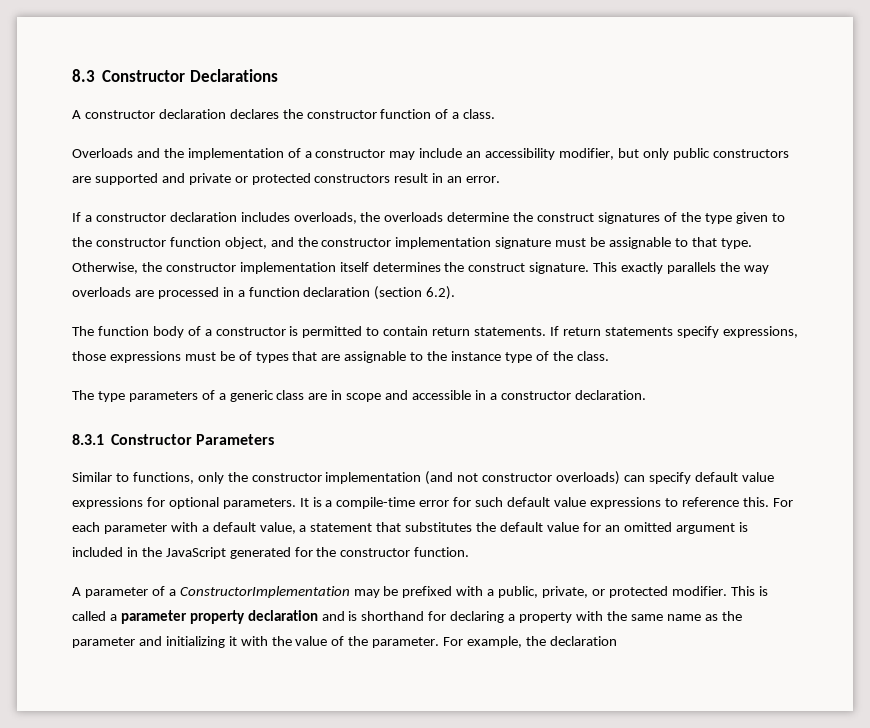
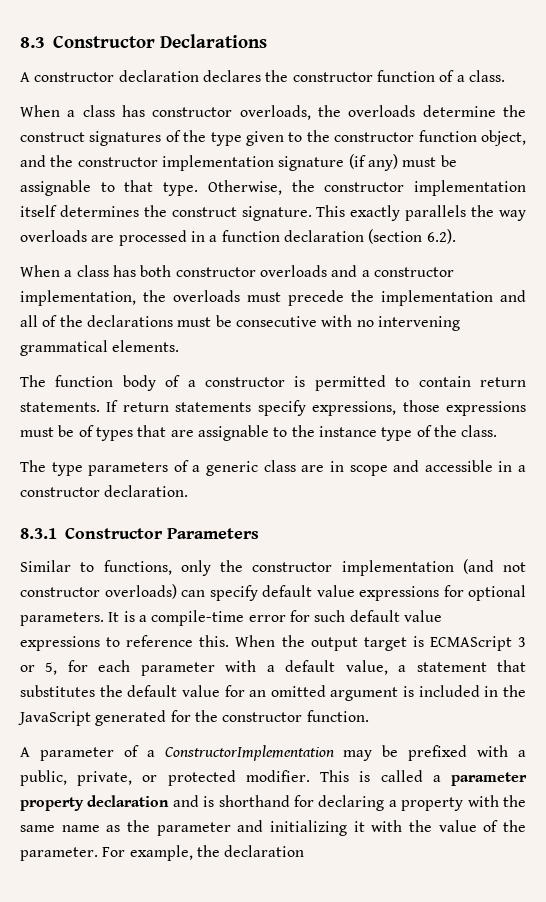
- Overloads and the implementation of a constructor may include an accessibility modifier, but only public constructors are supported and private or protected constructors result in an error.
- If a constructor declaration includes overloads, the overloads determine the construct signatures of the type given to the constructor function object, and the constructor implementation signature must be assignable to that type.
+ When a class has constructor overloads, the overloads determine the construct signatures of the type given to the constructor function object, and the constructor implementation signature (if any) must be assignable to that type.
+ When a class has both constructor overloads and a constructor implementation, the overloads must precede the implementation and all of the declarations must be consecutive with no intervening grammatical elements.
- For each parameter with a default value, a statement that substitutes the default value for an omitted argument is included in the JavaScript generated for the constructor function.
+ When the output target is ECMAScript 3 or 5, for each parameter with a default value, a statement that substitutes the default value for an omitted argument is included in the JavaScript generated for the constructor function.

